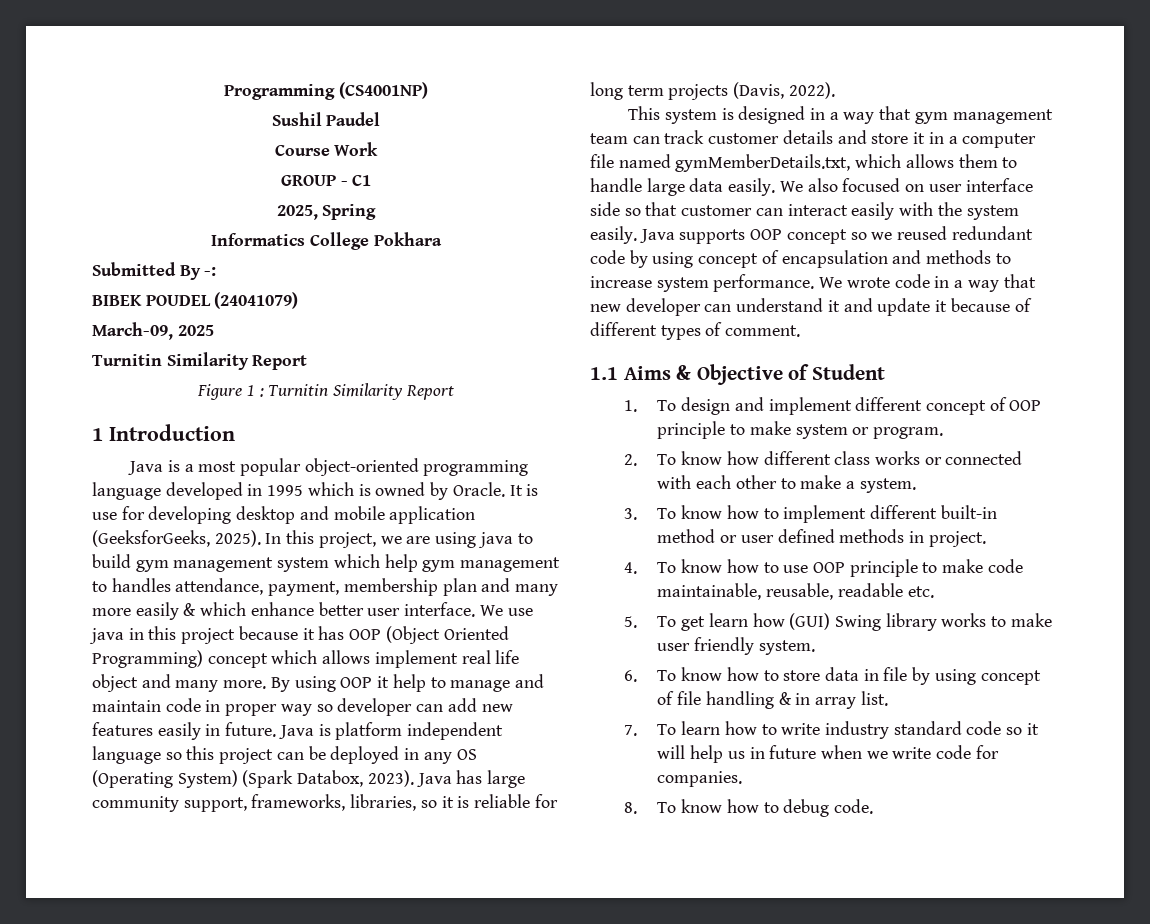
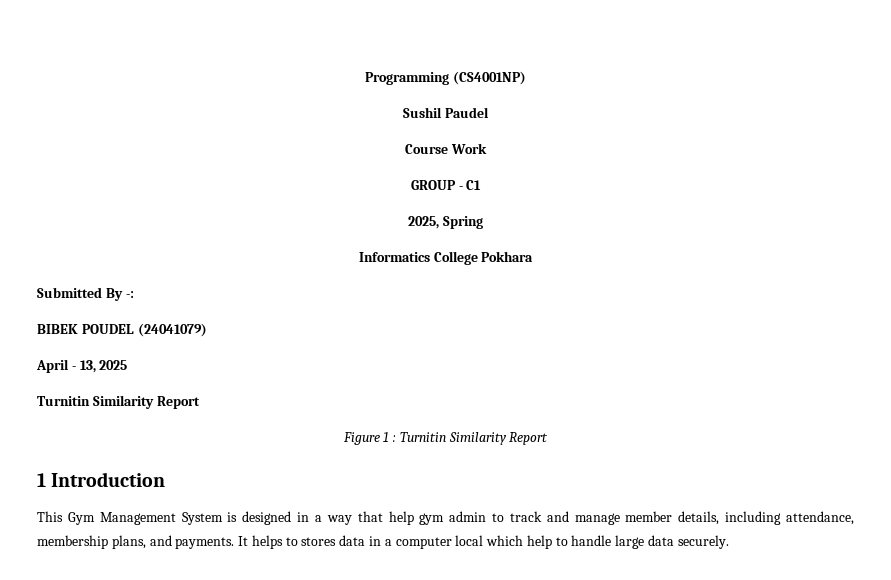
- March-09, 2025
+ April - 13, 2025
- Java is a most popular object-oriented programming language developed in 1995 which is owned by Oracle. It is use for developing desktop and mobile application (GeeksforGeeks, 2025). In this project, we are using java to build gym management system which help gym management to handles attendance, payment, membership plan and many more easily & which enhance better user interface. We use java in this project because it has OOP (Object Oriented Programming) concept which allows implement real life object and many more. By using OOP it help to manage and maintain code in proper way so developer can add new features easily in future. Java is platform independent language so this project can be deployed in any OS (Operating System) (Spark Databox, 2023). Java has large community support, frameworks, libraries, so it is reliable for long term projects (Davis, 2022).
- This system is designed in a way that gym management team can track customer details and store it in a computer file named gymMemberDetails.txt, which allows them to handle large data easily. We also focused on user interface side so that customer can interact easily with the system easily. Java supports OOP concept so we reused redundant code by using concept of encapsulation and methods to increase system performance. We wrote code in a way that new developer can understand it and update it because of different types of comment.
- 1.1 Aims & Objective of Student
- 1. To design and implement different concept of OOP principle to make system or program.
- 2. To know how different class works or connected with each other to make a system.
- 3. To know how to implement different built-in method or user defined methods in project.
- 4. To know how to use OOP principle to make code maintainable, reusable, readable etc.
- 5. To get learn how (GUI) Swing library works to make user friendly system.
- 6. To know how to store data in file by using concept of file handling & in array list.
- 7. To learn how to write industry standard code so it will help us in future when we write code for companies.
- 8. To know how to debug code.
+ This Gym Management System is designed in a way that help gym admin to track and manage member details, including attendance, membership plans, and payments. It helps to stores data in a computer local which help to handle large data securely.

